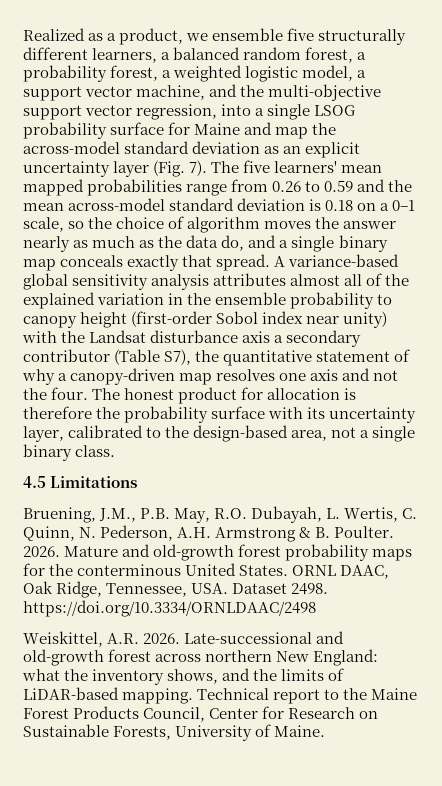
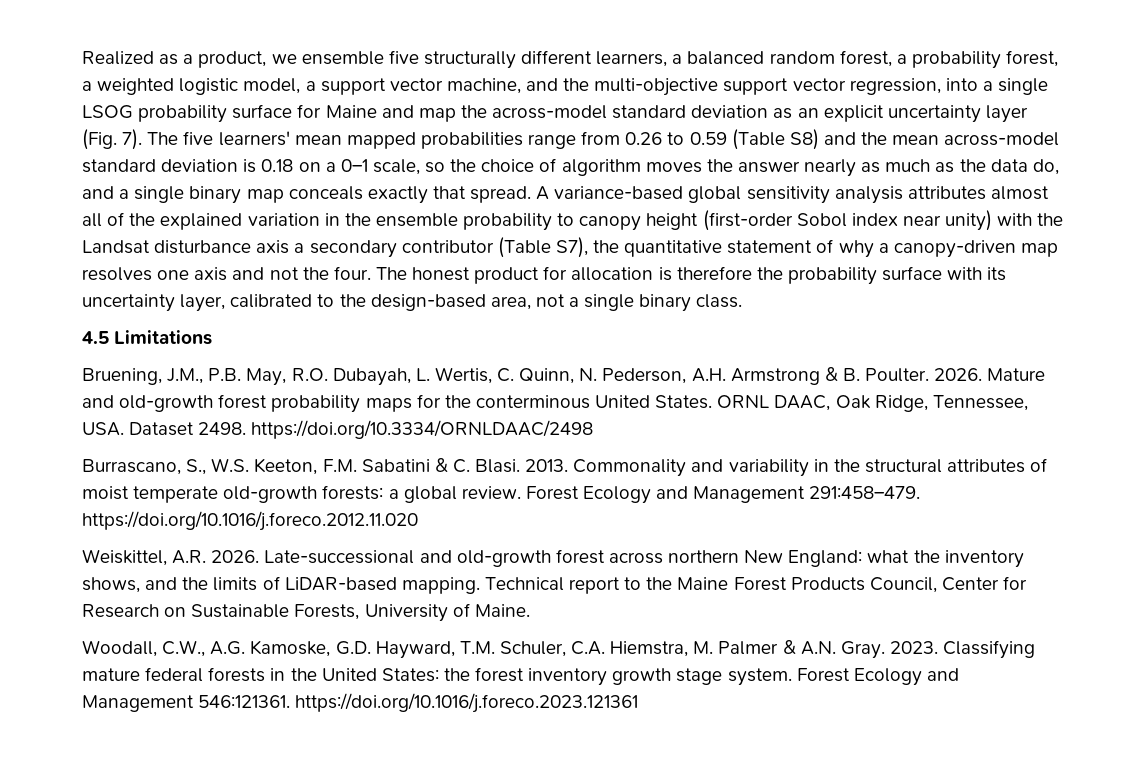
- The five learners' mean mapped probabilities range from 0.26 to 0.59 and the mean across-model standard deviation is 0.18 on a 0–1 scale, so the choice of algorithm moves the answer nearly as much as the data do, and a single binary map conceals exactly that spread.
+ The five learners' mean mapped probabilities range from 0.26 to 0.59 (Table S8) and the mean across-model standard deviation is 0.18 on a 0–1 scale, so the choice of algorithm moves the answer nearly as much as the data do, and a single binary map conceals exactly that spread.
+ Burrascano, S., W.S. Keeton, F.M. Sabatini & C. Blasi. 2013. Commonality and variability in the structural attributes of moist temperate old-growth forests: a global review. Forest Ecology and Management 291:458–479. https://doi.org/10.1016/j.foreco.2012.11.020
+ Woodall, C.W., A.G. Kamoske, G.D. Hayward, T.M. Schuler, C.A. Hiemstra, M. Palmer & A.N. Gray. 2023. Classifying mature federal forests in the United States: the forest inventory growth stage system. Forest Ecology and Management 546:121361. https://doi.org/10.1016/j.foreco.2023.121361

